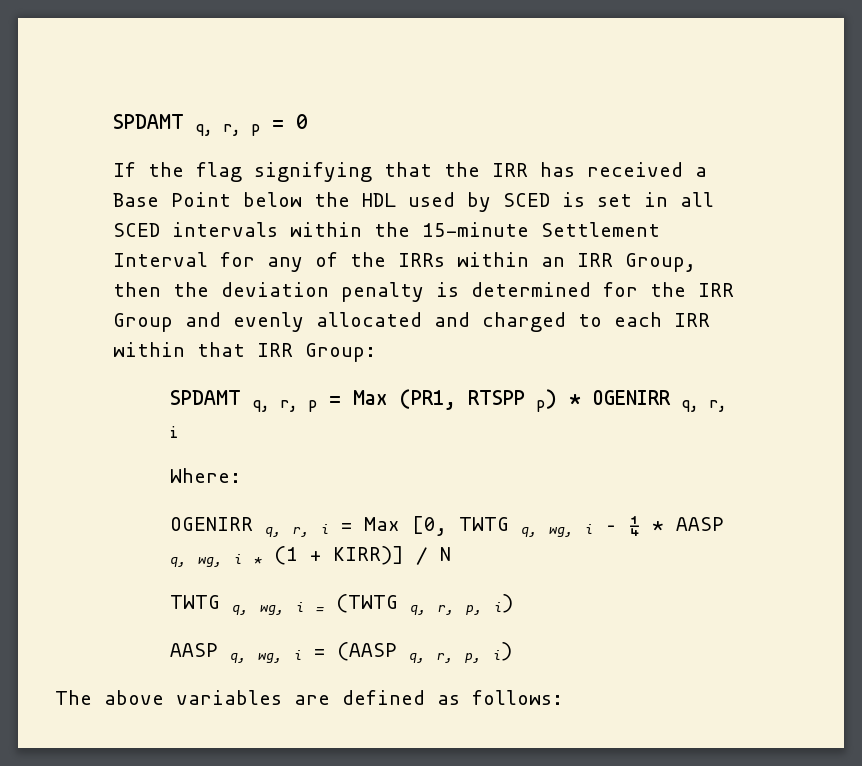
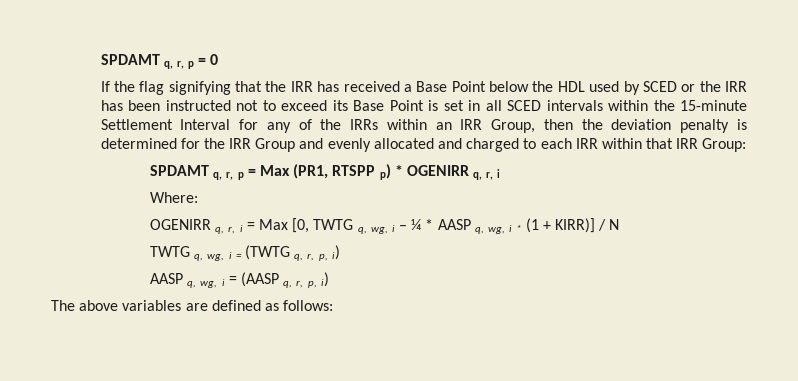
- If the flag signifying that the IRR has received a Base Point below the HDL used by SCED is set in all SCED intervals within the 15-minute Settlement Interval for any of the IRRs within an IRR Group, then the deviation penalty is determined for the IRR Group and evenly allocated and charged to each IRR within that IRR Group:
+ If the flag signifying that the IRR has received a Base Point below the HDL used by SCED or the IRR has been instructed not to exceed its Base Point is set in all SCED intervals within the 15-minute Settlement Interval for any of the IRRs within an IRR Group, then the deviation penalty is determined for the IRR Group and evenly allocated and charged to each IRR within that IRR Group:

